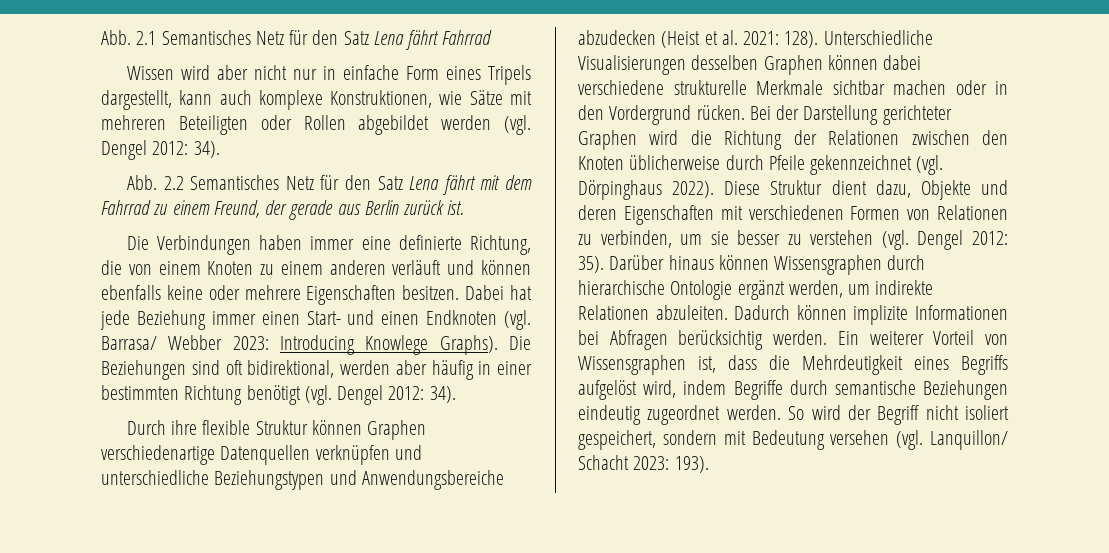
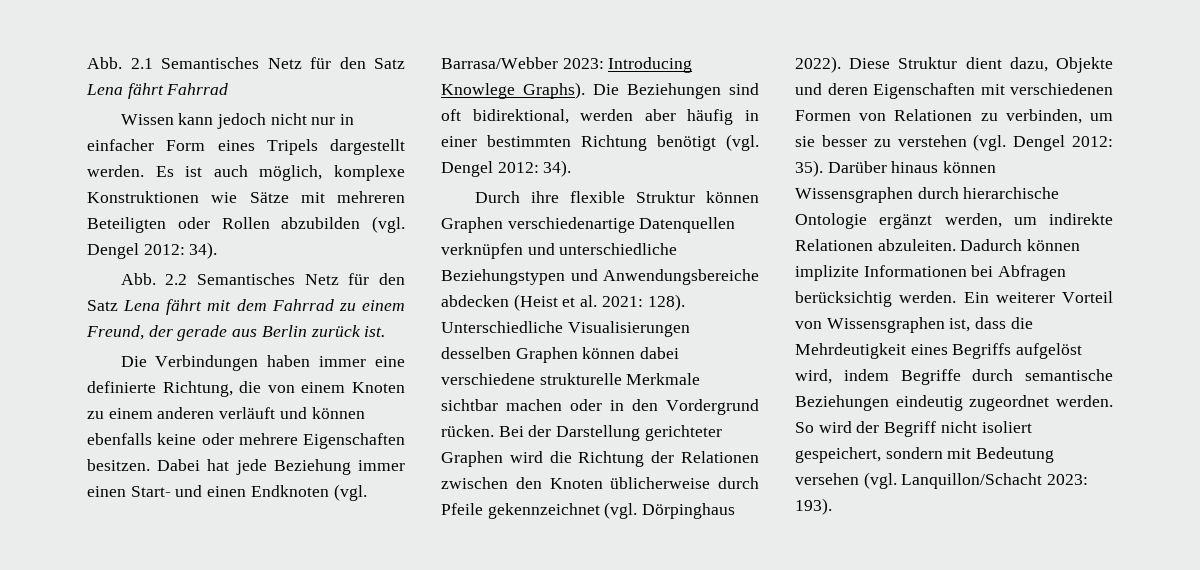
- Wissen wird aber nicht nur in einfache Form eines Tripels dargestellt, kann auch komplexe Konstruktionen, wie Sätze mit mehreren Beteiligten oder Rollen abgebildet werden (vgl. Dengel 2012: 34).
+ Wissen kann jedoch nicht nur in einfacher Form eines Tripels dargestellt werden. Es ist auch möglich, komplexe Konstruktionen wie Sätze mit mehreren Beteiligten oder Rollen abzubilden (vgl. Dengel 2012: 34).
- Dabei hat jede Beziehung immer einen Start- und einen Endknoten (vgl. Barrasa/ Webber 2023: Introducing Knowlege Graphs).
+ Dabei hat jede Beziehung immer einen Start- und einen Endknoten (vgl. Barrasa/Webber 2023: Introducing Knowlege Graphs).
- Durch ihre flexible Struktur können Graphen verschiedenartige Datenquellen verknüpfen und unterschiedliche Beziehungstypen und Anwendungsbereiche abzudecken (Heist et al. 2021: 128).
+ Durch ihre flexible Struktur können Graphen verschiedenartige Datenquellen verknüpfen und unterschiedliche Beziehungstypen und Anwendungsbereiche abdecken (Heist et al. 2021: 128).
- So wird der Begriff nicht isoliert gespeichert, sondern mit Bedeutung versehen (vgl. Lanquillon/ Schacht 2023: 193).
+ So wird der Begriff nicht isoliert gespeichert, sondern mit Bedeutung versehen (vgl. Lanquillon/Schacht 2023: 193).

